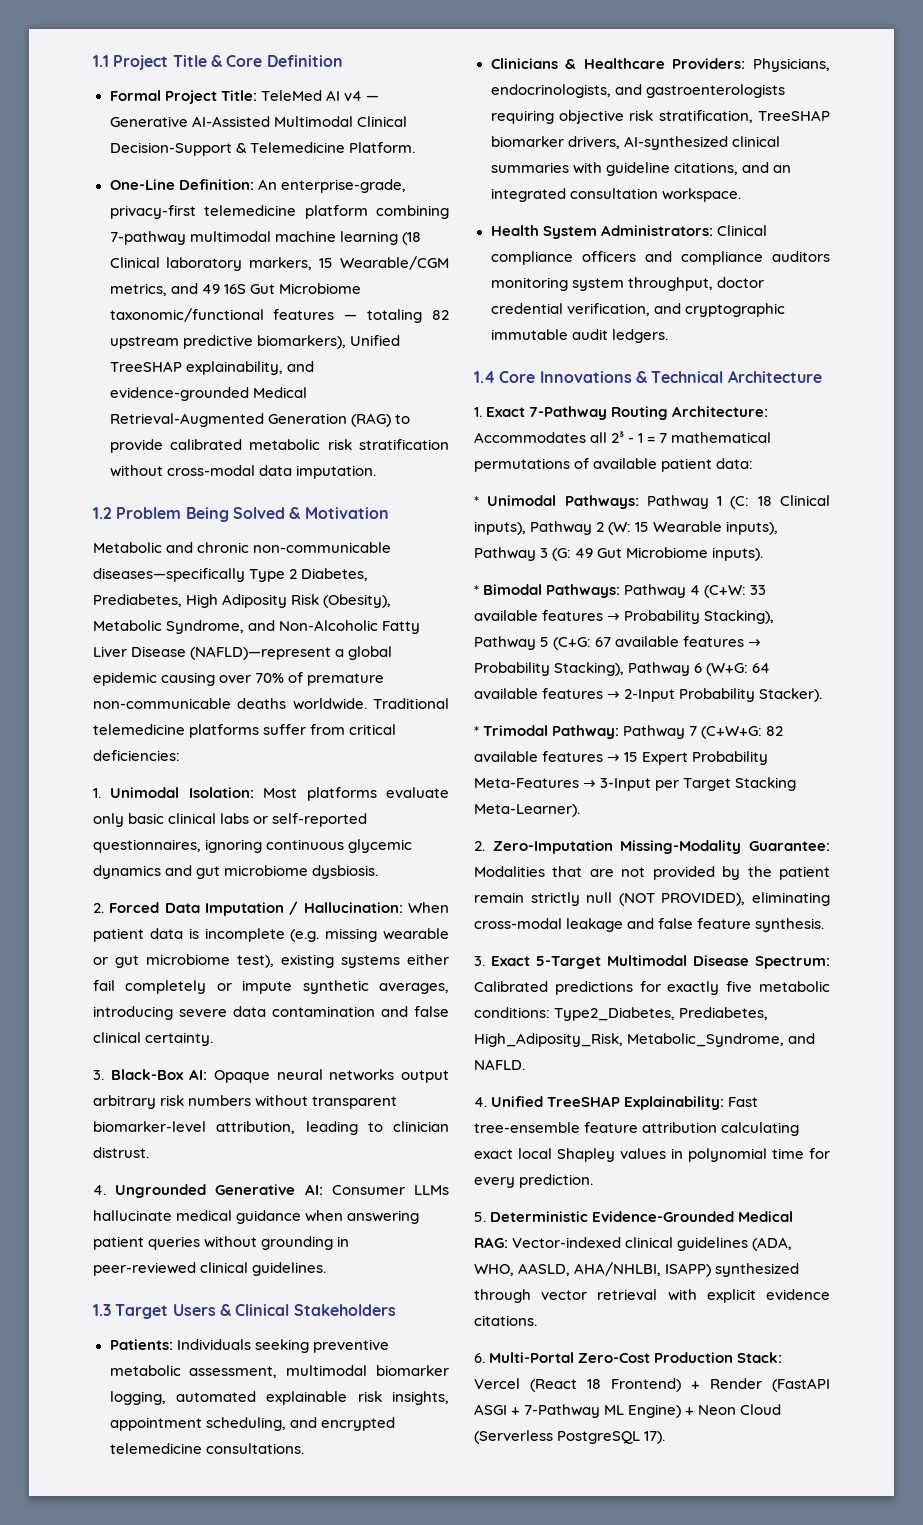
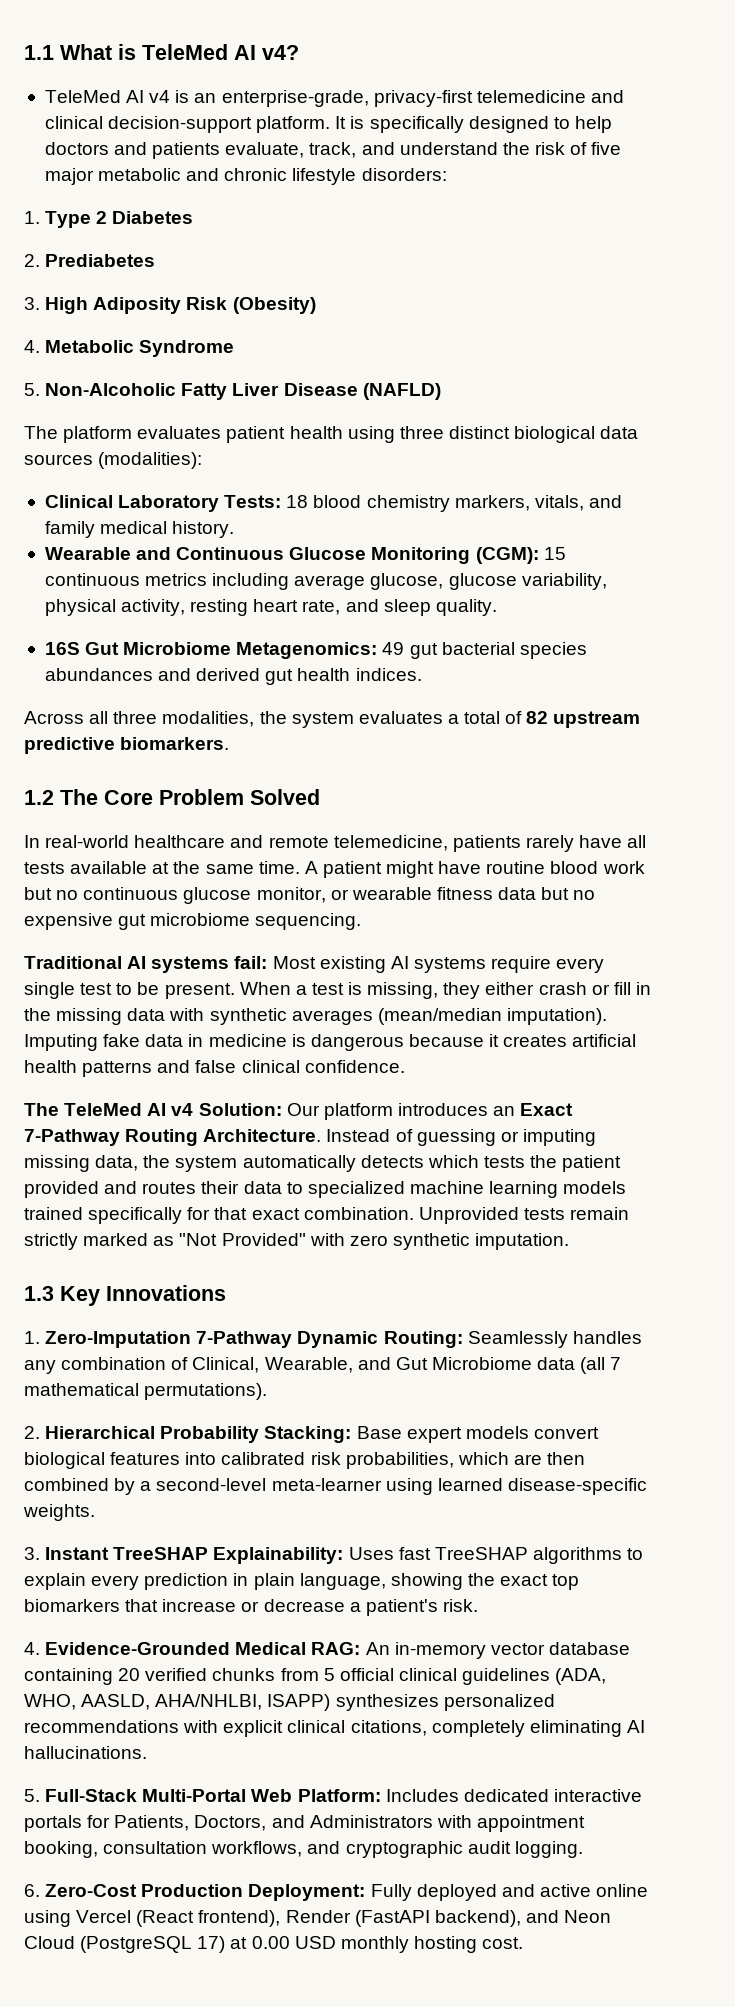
- 1.1 Project Title & Core Definition
- Formal Project Title: TeleMed AI v4 — Generative AI-Assisted Multimodal Clinical Decision-Support & Telemedicine Platform.
- One-Line Definition: An enterprise-grade, privacy-first telemedicine platform combining 7-pathway multimodal machine learning (18 Clinical laboratory markers, 15 Wearable/CGM metrics, and 49 16S Gut Microbiome taxonomic/functional features — totaling 82 upstream predictive biomarkers), Unified TreeSHAP explainability, and evidence-grounded Medical Retrieval-Augmented Generation (RAG) to provide calibrated metabolic risk stratification without cross-modal data imputation.
- 1.2 Problem Being Solved & Motivation
- Metabolic and chronic non-communicable diseases—specifically Type 2 Diabetes, Prediabetes, High Adiposity Risk (Obesity), Metabolic Syndrome, and Non-Alcoholic Fatty Liver Disease (NAFLD)—represent a global epidemic causing over 70% of premature non-communicable deaths worldwide. Traditional telemedicine platforms suffer from critical deficiencies:
- 1. Unimodal Isolation: Most platforms evaluate only basic clinical labs or self-reported questionnaires, ignoring continuous glycemic dynamics and gut microbiome dysbiosis.
- 2. Forced Data Imputation / Hallucination: When patient data is incomplete (e.g. missing wearable or gut microbiome test), existing systems either fail completely or impute synthetic averages, introducing severe data contamination and false clinical certainty.
- 3. Black-Box AI: Opaque neural networks output arbitrary risk numbers without transparent biomarker-level attribution, leading to clinician distrust.
- 4. Ungrounded Generative AI: Consumer LLMs hallucinate medical guidance when answering patient queries without grounding in peer-reviewed clinical guidelines.
- 1.3 Target Users & Clinical Stakeholders
- Patients: Individuals seeking preventive metabolic assessment, multimodal biomarker logging, automated explainable risk insights, appointment scheduling, and encrypted telemedicine consultations.
- Clinicians & Healthcare Providers: Physicians, endocrinologists, and gastroenterologists requiring objective risk stratification, TreeSHAP biomarker drivers, AI-synthesized clinical summaries with guideline citations, and an integrated consultation workspace.
- Health System Administrators: Clinical compliance officers and compliance auditors monitoring system throughput, doctor credential verification, and cryptographic immutable audit ledgers.
- 1.4 Core Innovations & Technical Architecture
- 1. Exact 7-Pathway Routing Architecture: Accommodates all 2³ - 1 = 7 mathematical permutations of available patient data:
- * Unimodal Pathways: Pathway 1 (C: 18 Clinical inputs), Pathway 2 (W: 15 Wearable inputs), Pathway 3 (G: 49 Gut Microbiome inputs).
- * Bimodal Pathways: Pathway 4 (C+W: 33 available features → Probability Stacking), Pathway 5 (C+G: 67 available features → Probability Stacking), Pathway 6 (W+G: 64 available features → 2-Input Probability Stacker).
- * Trimodal Pathway: Pathway 7 (C+W+G: 82 available features → 15 Expert Probability Meta-Features → 3-Input per Target Stacking Meta-Learner).
- 2. Zero-Imputation Missing-Modality Guarantee: Modalities that are not provided by the patient remain strictly null (NOT PROVIDED), eliminating cross-modal leakage and false feature synthesis.
- 3. Exact 5-Target Multimodal Disease Spectrum: Calibrated predictions for exactly five metabolic conditions: Type2_Diabetes, Prediabetes, High_Adiposity_Risk, Metabolic_Syndrome, and NAFLD.
- 4. Unified TreeSHAP Explainability: Fast tree-ensemble feature attribution calculating exact local Shapley values in polynomial time for every prediction.
- 5. Deterministic Evidence-Grounded Medical RAG: Vector-indexed clinical guidelines (ADA, WHO, AASLD, AHA/NHLBI, ISAPP) synthesized through vector retrieval with explicit evidence citations.
+ 1.1 What is TeleMed AI v4?
+ TeleMed AI v4 is an enterprise-grade, privacy-first telemedicine and clinical decision-support platform. It is specifically designed to help doctors and patients evaluate, track, and understand the risk of five major metabolic and chronic lifestyle disorders:
+ 1. Type 2 Diabetes
+ 2. Prediabetes
+ 3. High Adiposity Risk (Obesity)
+ 4. Metabolic Syndrome
+ 5. Non-Alcoholic Fatty Liver Disease (NAFLD)
+ The platform evaluates patient health using three distinct biological data sources (modalities):
+ Clinical Laboratory Tests: 18 blood chemistry markers, vitals, and family medical history.
+ Wearable and Continuous Glucose Monitoring (CGM): 15 continuous metrics including average glucose, glucose variability, physical activity, resting heart rate, and sleep quality.
+ 16S Gut Microbiome Metagenomics: 49 gut bacterial species abundances and derived gut health indices.
+ Across all three modalities, the system evaluates a total of 82 upstream predictive biomarkers.
+ 1.2 The Core Problem Solved
+ In real-world healthcare and remote telemedicine, patients rarely have all tests available at the same time. A patient might have routine blood work but no continuous glucose monitor, or wearable fitness data but no expensive gut microbiome sequencing.
+ Traditional AI systems fail: Most existing AI systems require every single test to be present. When a test is missing, they either crash or fill in the missing data with synthetic averages (mean/median imputation). Imputing fake data in medicine is dangerous because it creates artificial health patterns and false clinical confidence.
+ The TeleMed AI v4 Solution: Our platform introduces an Exact 7-Pathway Routing Architecture. Instead of guessing or imputing missing data, the system automatically detects which tests the patient provided and routes their data to specialized machine learning models trained specifically for that exact combination. Unprovided tests remain strictly marked as "Not Provided" with zero synthetic imputation.
+ 1.3 Key Innovations
+ 1. Zero-Imputation 7-Pathway Dynamic Routing: Seamlessly handles any combination of Clinical, Wearable, and Gut Microbiome data (all 7 mathematical permutations).
+ 2. Hierarchical Probability Stacking: Base expert models convert biological features into calibrated risk probabilities, which are then combined by a second-level meta-learner using learned disease-specific weights.
+ 3. Instant TreeSHAP Explainability: Uses fast TreeSHAP algorithms to explain every prediction in plain language, showing the exact top biomarkers that increase or decrease a patient's risk.
+ 4. Evidence-Grounded Medical RAG: An in-memory vector database containing 20 verified chunks from 5 official clinical guidelines (ADA, WHO, AASLD, AHA/NHLBI, ISAPP) synthesizes personalized recommendations with explicit clinical citations, completely eliminating AI hallucinations.
+ 5. Full-Stack Multi-Portal Web Platform: Includes dedicated interactive portals for Patients, Doctors, and Administrators with appointment booking, consultation workflows, and cryptographic audit logging.
- 6. Multi-Portal Zero-Cost Production Stack: Vercel (React 18 Frontend) + Render (FastAPI ASGI + 7-Pathway ML Engine) + Neon Cloud (Serverless PostgreSQL 17).
+ 6. Zero-Cost Production Deployment: Fully deployed and active online using Vercel (React frontend), Render (FastAPI backend), and Neon Cloud (PostgreSQL 17) at 0.00 USD monthly hosting cost.

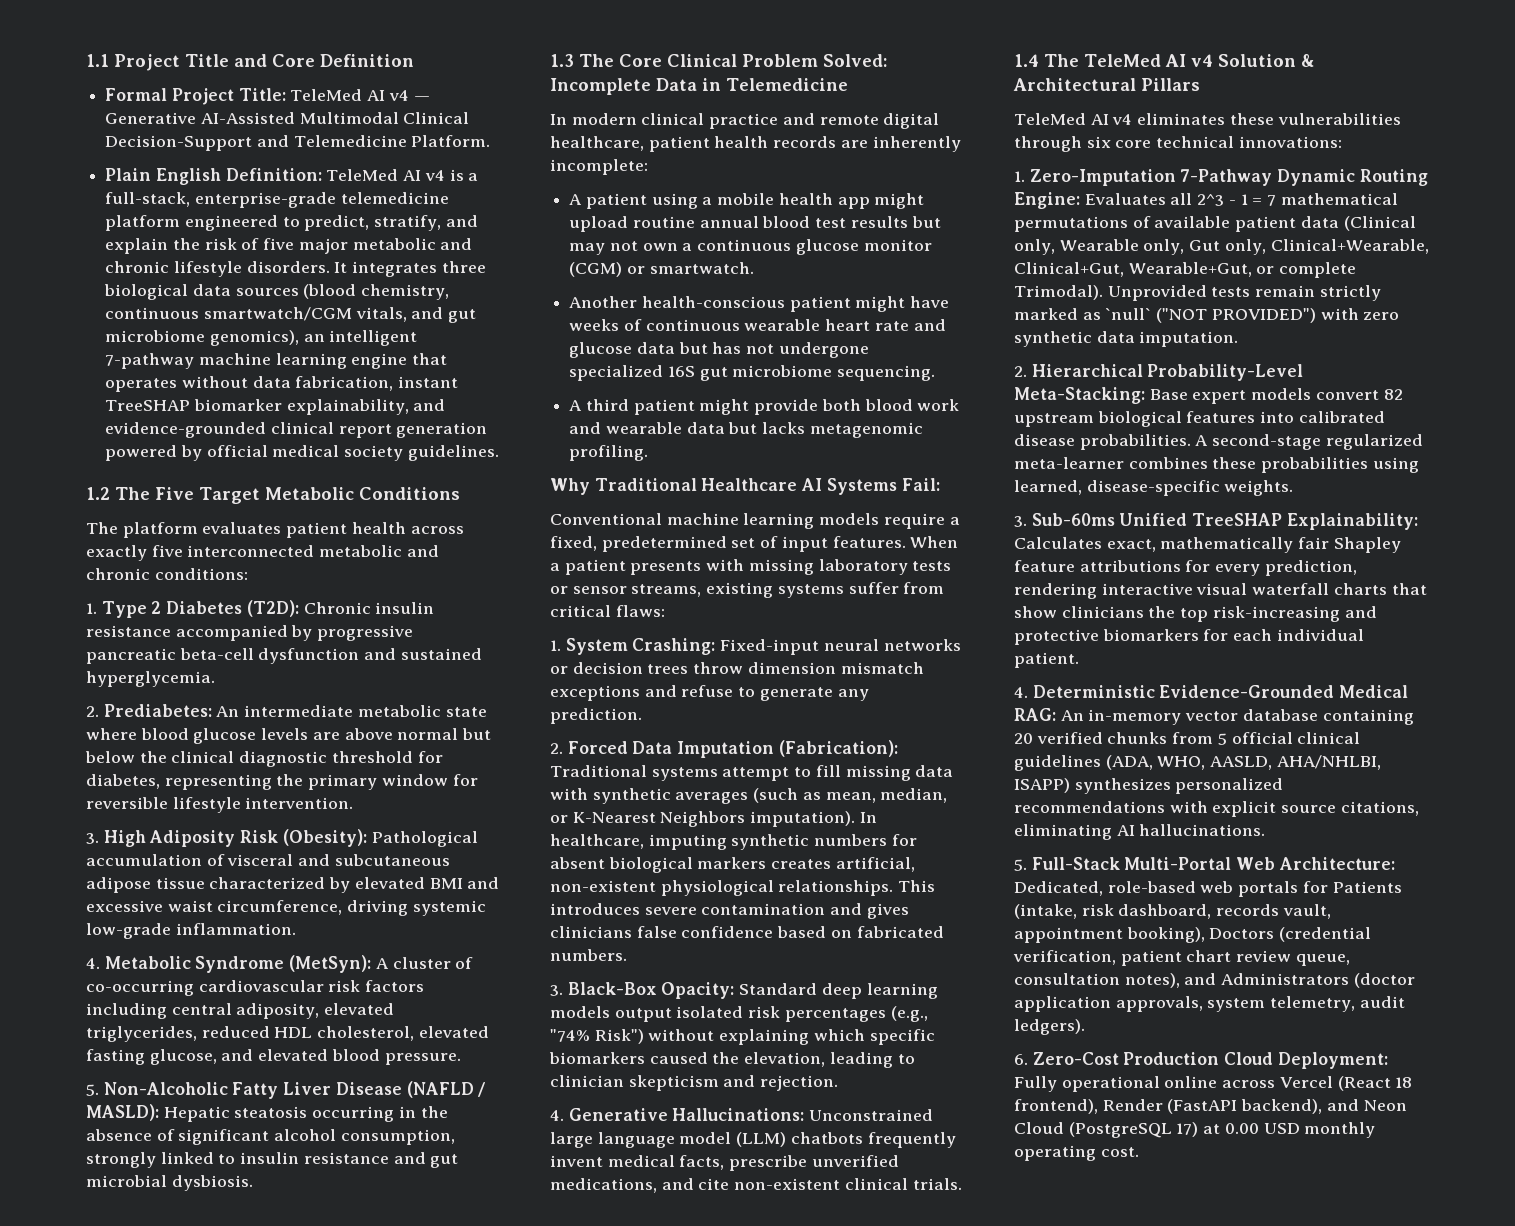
- 1.1 What is TeleMed AI v4?
- TeleMed AI v4 is an enterprise-grade, privacy-first telemedicine and clinical decision-support platform. It is specifically designed to help doctors and patients evaluate, track, and understand the risk of five major metabolic and chronic lifestyle disorders:
- 1. Type 2 Diabetes
- 2. Prediabetes
- 3. High Adiposity Risk (Obesity)
- 4. Metabolic Syndrome
+ 1.1 Project Title and Core Definition
+ Formal Project Title: TeleMed AI v4 — Generative AI-Assisted Multimodal Clinical Decision-Support and Telemedicine Platform.
+ Plain English Definition: TeleMed AI v4 is a full-stack, enterprise-grade telemedicine platform engineered to predict, stratify, and explain the risk of five major metabolic and chronic lifestyle disorders. It integrates three biological data sources (blood chemistry, continuous smartwatch/CGM vitals, and gut microbiome genomics), an intelligent 7-pathway machine learning engine that operates without data fabrication, instant TreeSHAP biomarker explainability, and evidence-grounded clinical report generation powered by official medical society guidelines.
+ 1.2 The Five Target Metabolic Conditions
+ The platform evaluates patient health across exactly five interconnected metabolic and chronic conditions:
+ 1. Type 2 Diabetes (T2D): Chronic insulin resistance accompanied by progressive pancreatic beta-cell dysfunction and sustained hyperglycemia.
+ 2. Prediabetes: An intermediate metabolic state where blood glucose levels are above normal but below the clinical diagnostic threshold for diabetes, representing the primary window for reversible lifestyle intervention.
+ 3. High Adiposity Risk (Obesity): Pathological accumulation of visceral and subcutaneous adipose tissue characterized by elevated BMI and excessive waist circumference, driving systemic low-grade inflammation.
+ 4. Metabolic Syndrome (MetSyn): A cluster of co-occurring cardiovascular risk factors including central adiposity, elevated triglycerides, reduced HDL cholesterol, elevated fasting glucose, and elevated blood pressure.
- 5. Non-Alcoholic Fatty Liver Disease (NAFLD)
- The platform evaluates patient health using three distinct biological data sources (modalities):
- Clinical Laboratory Tests: 18 blood chemistry markers, vitals, and family medical history.
- Wearable and Continuous Glucose Monitoring (CGM): 15 continuous metrics including average glucose, glucose variability, physical activity, resting heart rate, and sleep quality.
- 16S Gut Microbiome Metagenomics: 49 gut bacterial species abundances and derived gut health indices.
- Across all three modalities, the system evaluates a total of 82 upstream predictive biomarkers.
- 1.2 The Core Problem Solved
- In real-world healthcare and remote telemedicine, patients rarely have all tests available at the same time. A patient might have routine blood work but no continuous glucose monitor, or wearable fitness data but no expensive gut microbiome sequencing.
- Traditional AI systems fail: Most existing AI systems require every single test to be present. When a test is missing, they either crash or fill in the missing data with synthetic averages (mean/median imputation). Imputing fake data in medicine is dangerous because it creates artificial health patterns and false clinical confidence.
- The TeleMed AI v4 Solution: Our platform introduces an Exact 7-Pathway Routing Architecture. Instead of guessing or imputing missing data, the system automatically detects which tests the patient provided and routes their data to specialized machine learning models trained specifically for that exact combination.
+ 5. Non-Alcoholic Fatty Liver Disease (NAFLD / MASLD): Hepatic steatosis occurring in the absence of significant alcohol consumption, strongly linked to insulin resistance and gut microbial dysbiosis.
+ 1.3 The Core Clinical Problem Solved: Incomplete Data in Telemedicine
+ In modern clinical practice and remote digital healthcare, patient health records are inherently incomplete:
+ A patient using a mobile health app might upload routine annual blood test results but may not own a continuous glucose monitor (CGM) or smartwatch.
+ Another health-conscious patient might have weeks of continuous wearable heart rate and glucose data but has not undergone specialized 16S gut microbiome sequencing.
+ A third patient might provide both blood work and wearable data but lacks metagenomic profiling.
+ Why Traditional Healthcare AI Systems Fail:
+ Conventional machine learning models require a fixed, predetermined set of input features. When a patient presents with missing laboratory tests or sensor streams, existing systems suffer from critical flaws:
+ 1. System Crashing: Fixed-input neural networks or decision trees throw dimension mismatch exceptions and refuse to generate any prediction.
+ 2. Forced Data Imputation (Fabrication): Traditional systems attempt to fill missing data with synthetic averages (such as mean, median, or K-Nearest Neighbors imputation). In healthcare, imputing synthetic numbers for absent biological markers creates artificial, non-existent physiological relationships. This introduces severe contamination and gives clinicians false confidence based on fabricated numbers.
+ 3. Black-Box Opacity: Standard deep learning models output isolated risk percentages (e.g., "74% Risk") without explaining which specific biomarkers caused the elevation, leading to clinician skepticism and rejection.
+ 4. Generative Hallucinations: Unconstrained large language model (LLM) chatbots frequently invent medical facts, prescribe unverified medications, and cite non-existent clinical trials.
+ 1.4 The TeleMed AI v4 Solution & Architectural Pillars
+ TeleMed AI v4 eliminates these vulnerabilities through six core technical innovations:
+ 1. Zero-Imputation 7-Pathway Dynamic Routing Engine: Evaluates all 2^3 - 1 = 7 mathematical permutations of available patient data (Clinical only, Wearable only, Gut only, Clinical+Wearable, Clinical+Gut, Wearable+Gut, or complete Trimodal).
- Unprovided tests remain strictly marked as "Not Provided" with zero synthetic imputation.
+ Unprovided tests remain strictly marked as `null` ("NOT PROVIDED") with zero synthetic data imputation.
- 1.3 Key Innovations
- 1. Zero-Imputation 7-Pathway Dynamic Routing: Seamlessly handles any combination of Clinical, Wearable, and Gut Microbiome data (all 7 mathematical permutations).
- 2. Hierarchical Probability Stacking: Base expert models convert biological features into calibrated risk probabilities, which are then combined by a second-level meta-learner using learned disease-specific weights.
- 3. Instant TreeSHAP Explainability: Uses fast TreeSHAP algorithms to explain every prediction in plain language, showing the exact top biomarkers that increase or decrease a patient's risk.
- 4. Evidence-Grounded Medical RAG: An in-memory vector database containing 20 verified chunks from 5 official clinical guidelines (ADA, WHO, AASLD, AHA/NHLBI, ISAPP) synthesizes personalized recommendations with explicit clinical citations, completely eliminating AI hallucinations.
+ 2. Hierarchical Probability-Level Meta-Stacking: Base expert models convert 82 upstream biological features into calibrated disease probabilities. A second-stage regularized meta-learner combines these probabilities using learned, disease-specific weights.
+ 3. Sub-60ms Unified TreeSHAP Explainability: Calculates exact, mathematically fair Shapley feature attributions for every prediction, rendering interactive visual waterfall charts that show clinicians the top risk-increasing and protective biomarkers for each individual patient.
+ 4. Deterministic Evidence-Grounded Medical RAG: An in-memory vector database containing 20 verified chunks from 5 official clinical guidelines (ADA, WHO, AASLD, AHA/NHLBI, ISAPP) synthesizes personalized recommendations with explicit source citations, eliminating AI hallucinations.
- 5. Full-Stack Multi-Portal Web Platform: Includes dedicated interactive portals for Patients, Doctors, and Administrators with appointment booking, consultation workflows, and cryptographic audit logging.
+ 5. Full-Stack Multi-Portal Web Architecture: Dedicated, role-based web portals for Patients (intake, risk dashboard, records vault, appointment booking), Doctors (credential verification, patient chart review queue, consultation notes), and Administrators (doctor application approvals, system telemetry, audit ledgers).
- 6. Zero-Cost Production Deployment: Fully deployed and active online using Vercel (React frontend), Render (FastAPI backend), and Neon Cloud (PostgreSQL 17) at 0.00 USD monthly hosting cost.
+ 6. Zero-Cost Production Cloud Deployment: Fully operational online across Vercel (React 18 frontend), Render (FastAPI backend), and Neon Cloud (PostgreSQL 17) at 0.00 USD monthly operating cost.

